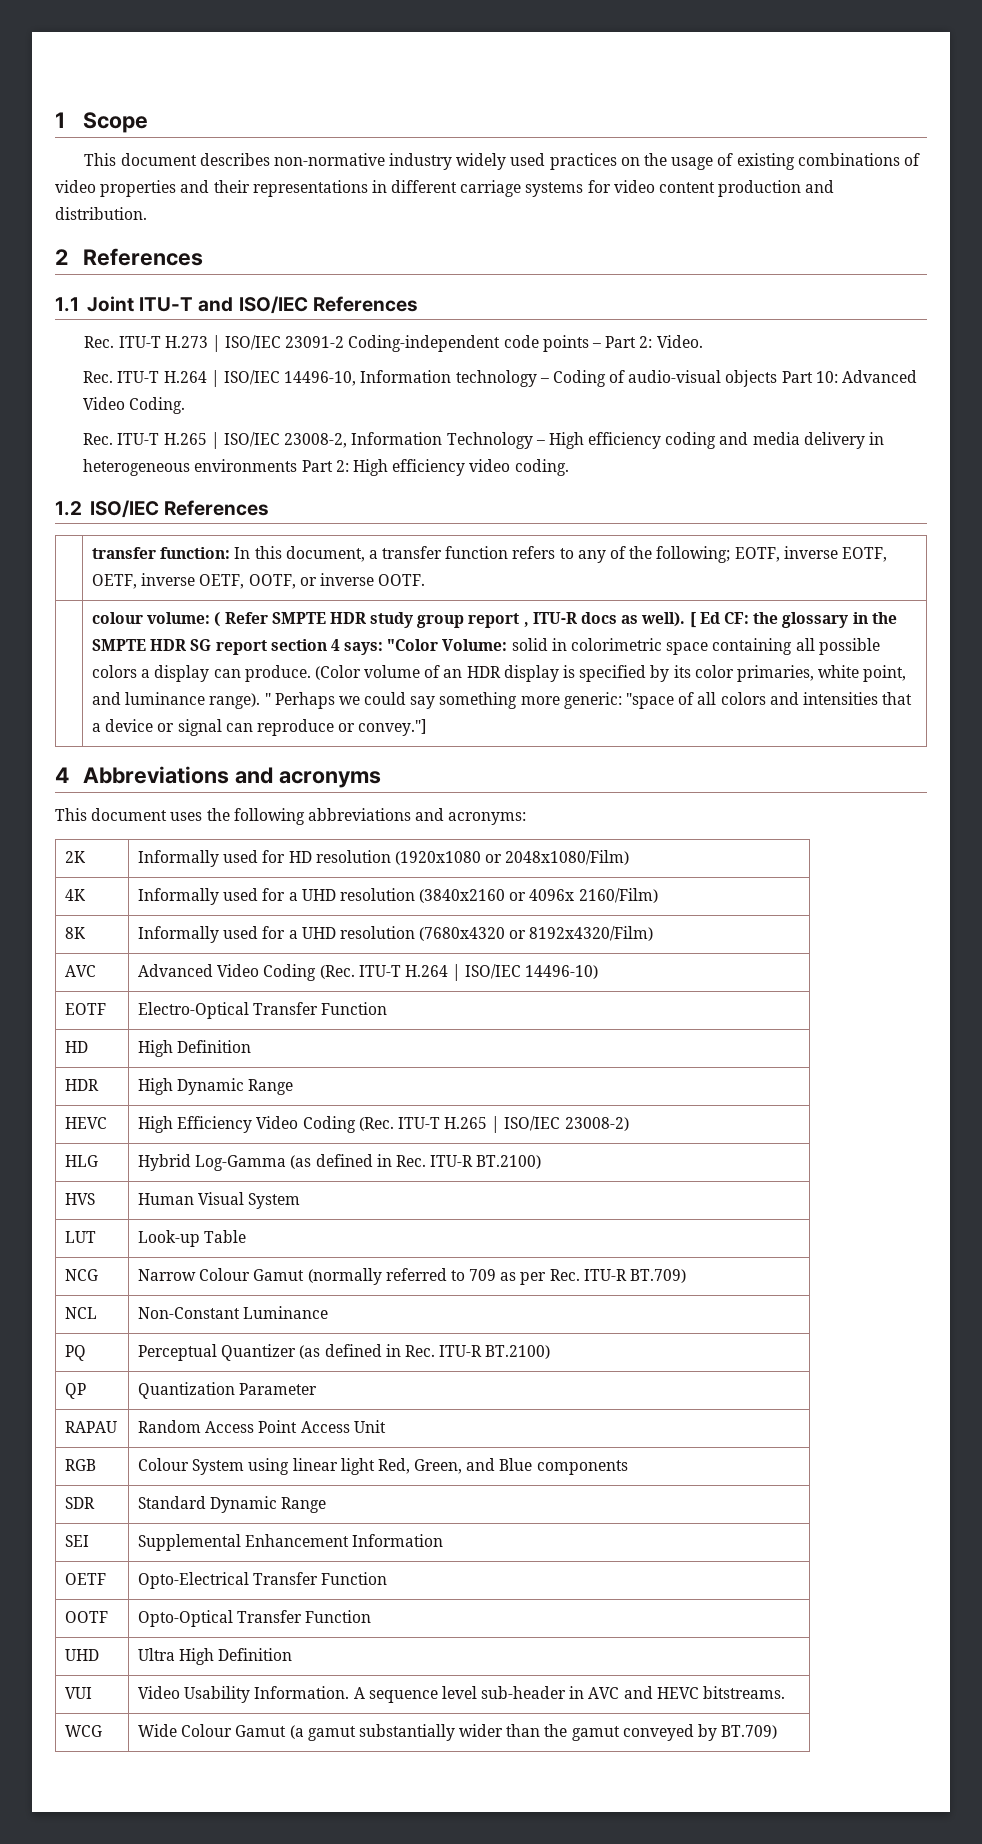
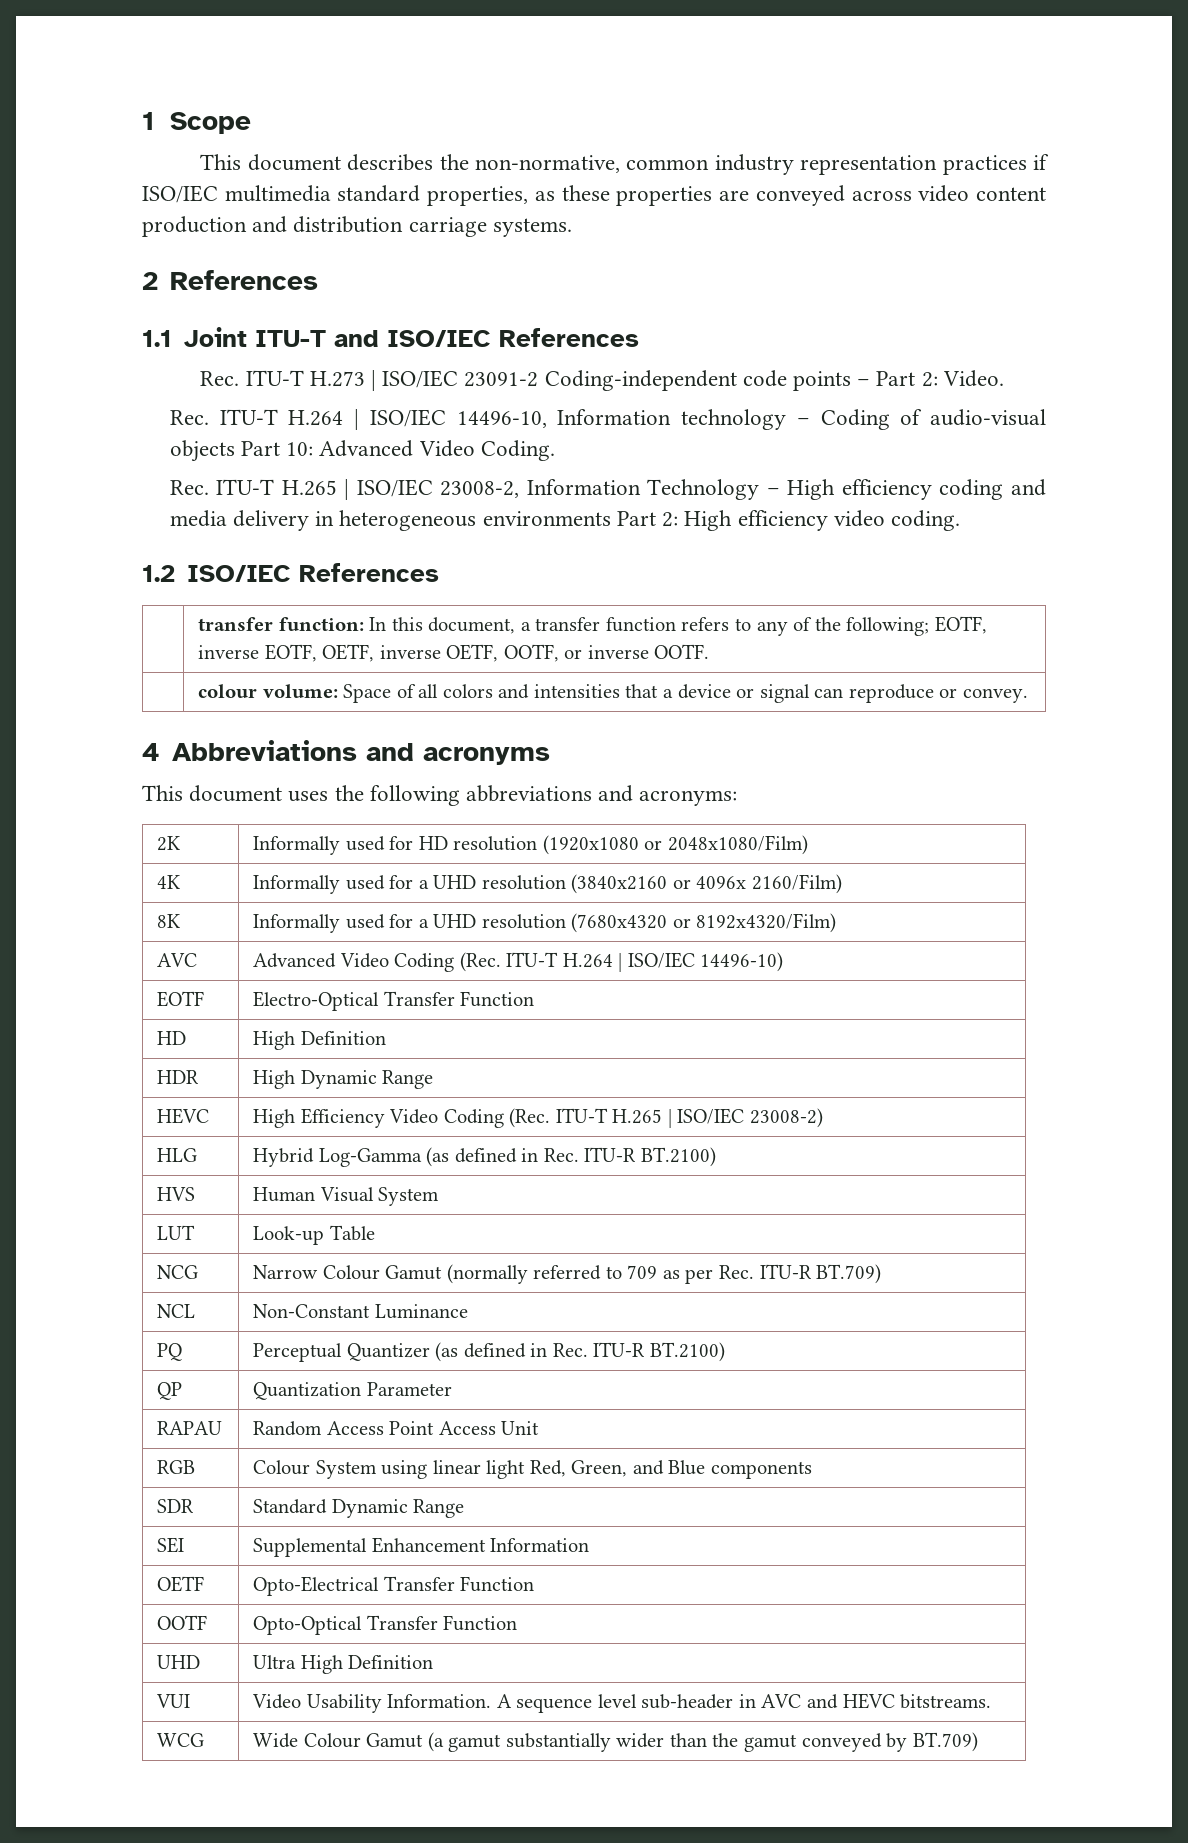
- This document describes non-normative industry widely used practices on the usage of existing combinations of video properties and their representations in different carriage systems for video content production and distribution.
+ This document describes the non-normative, common industry representation practices if ISO/IEC multimedia standard properties, as these properties are conveyed across video content production and distribution carriage systems.
- colour volume: ( Refer SMPTE HDR study group report , ITU-R docs as well). [ Ed CF: the glossary in the SMPTE HDR SG report section 4 says: "Color Volume: solid in colorimetric space containing all possible colors a display can produce. (Color volume of an HDR display is specified by its color primaries, white point, and luminance range). " Perhaps we could say something more generic: "space of all colors and intensities that a device or signal can reproduce or convey."]
+ colour volume: Space of all colors and intensities that a device or signal can reproduce or convey.

